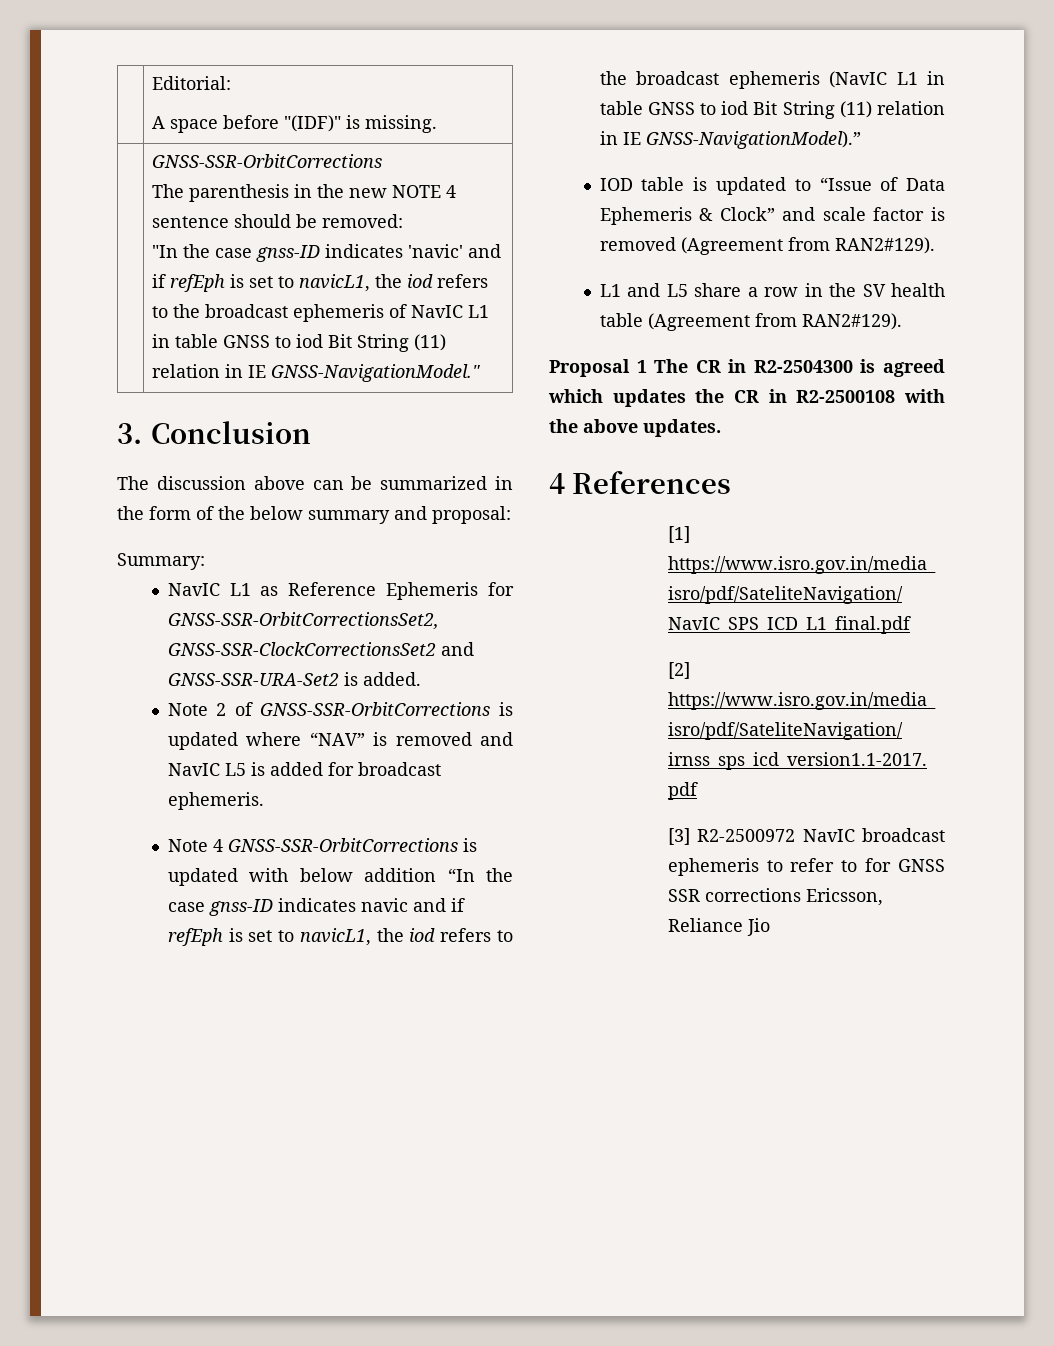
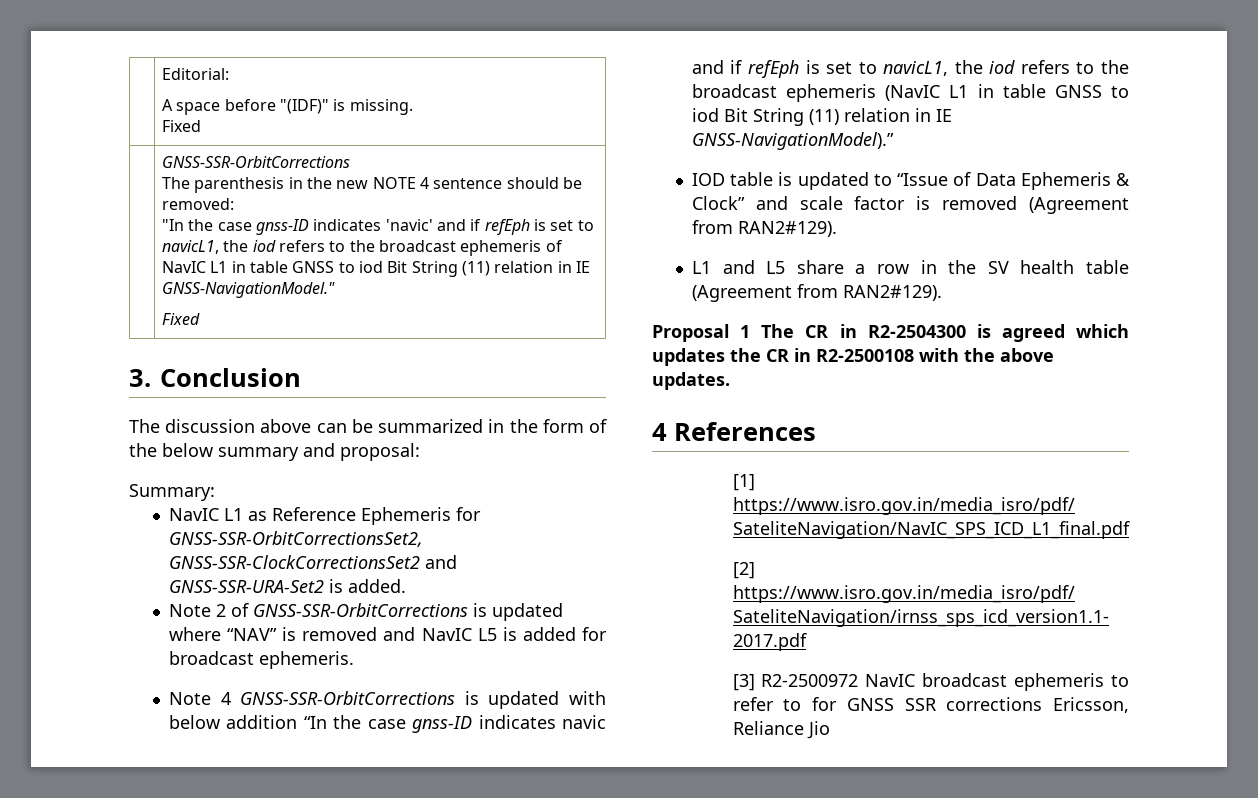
  | Editorial:
  A space before "(IDF)" is missing.
+ Fixed
  "In the case gnss-ID indicates 'navic' and if refEph is set to navicL1, the iod refers to the broadcast ephemeris of NavIC L1 in table GNSS to iod Bit String (11) relation in IE GNSS-NavigationModel."
+ Fixed

